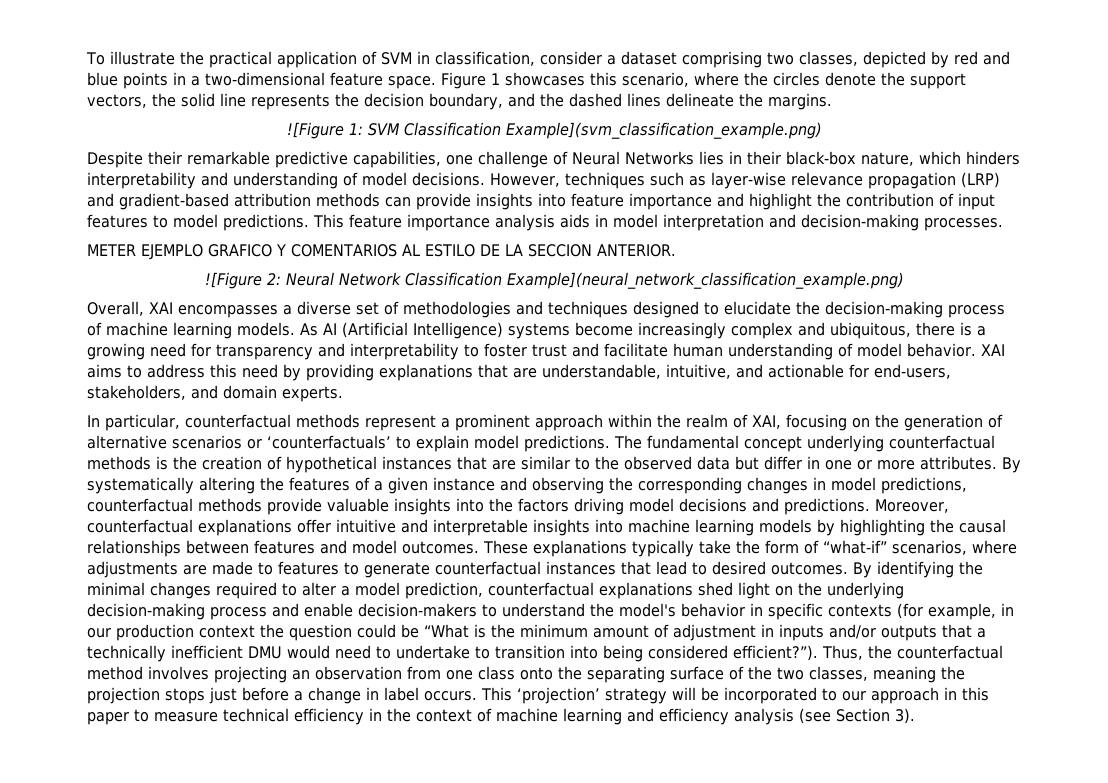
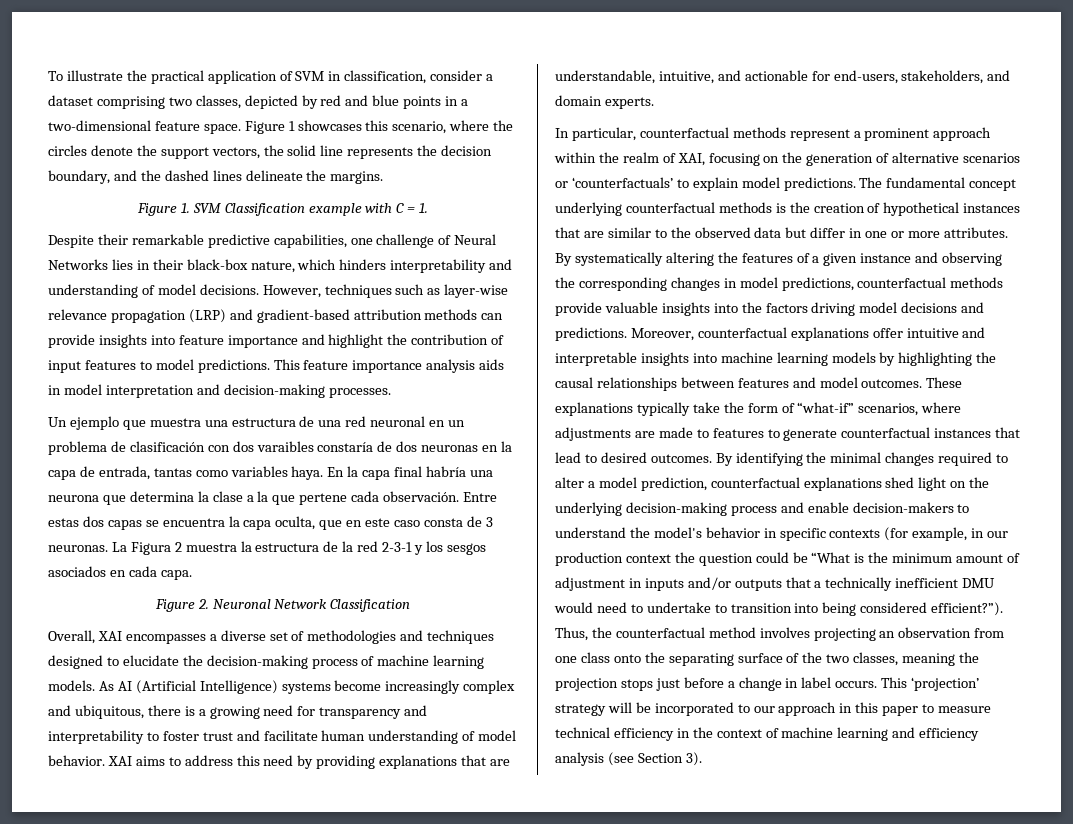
- ![Figure 1: SVM Classification Example](svm_classification_example.png)
+ Figure 1. SVM Classification example with C = 1.
- METER EJEMPLO GRAFICO Y COMENTARIOS AL ESTILO DE LA SECCION ANTERIOR.
- ![Figure 2: Neural Network Classification Example](neural_network_classification_example.png)
+ Un ejemplo que muestra una estructura de una red neuronal en un problema de clasificación con dos varaibles constaría de dos neuronas en la capa de entrada, tantas como variables haya. En la capa final habría una neurona que determina la clase a la que pertene cada observación. Entre estas dos capas se encuentra la capa oculta, que en este caso consta de 3 neuronas. La Figura 2 muestra la estructura de la red 2-3-1 y los sesgos asociados en cada capa.
+ Figure 2. Neuronal Network Classification

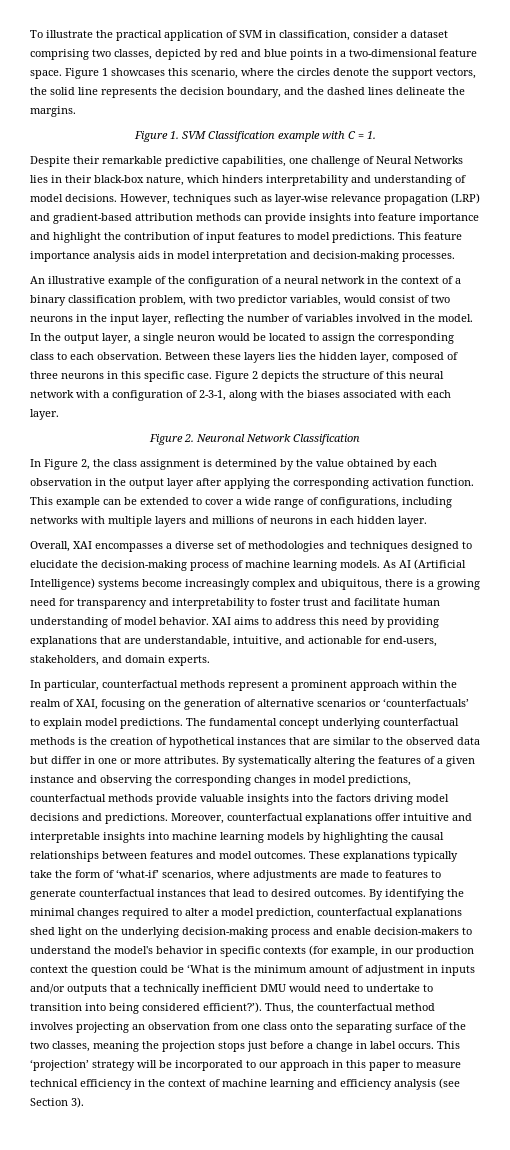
- Un ejemplo que muestra una estructura de una red neuronal en un problema de clasificación con dos varaibles constaría de dos neuronas en la capa de entrada, tantas como variables haya. En la capa final habría una neurona que determina la clase a la que pertene cada observación. Entre estas dos capas se encuentra la capa oculta, que en este caso consta de 3 neuronas. La Figura 2 muestra la estructura de la red 2-3-1 y los sesgos asociados en cada capa.
+ An illustrative example of the configuration of a neural network in the context of a binary classification problem, with two predictor variables, would consist of two neurons in the input layer, reflecting the number of variables involved in the model. In the output layer, a single neuron would be located to assign the corresponding class to each observation. Between these layers lies the hidden layer, composed of three neurons in this specific case. Figure 2 depicts the structure of this neural network with a configuration of 2-3-1, along with the biases associated with each layer.
+ In Figure 2, the class assignment is determined by the value obtained by each observation in the output layer after applying the corresponding activation function. This example can be extended to cover a wide range of configurations, including networks with multiple layers and millions of neurons in each hidden layer.
- These explanations typically take the form of “what-if” scenarios, where adjustments are made to features to generate counterfactual instances that lead to desired outcomes.
+ These explanations typically take the form of ‘what-if’ scenarios, where adjustments are made to features to generate counterfactual instances that lead to desired outcomes.
- By identifying the minimal changes required to alter a model prediction, counterfactual explanations shed light on the underlying decision-making process and enable decision-makers to understand the model's behavior in specific contexts (for example, in our production context the question could be “What is the minimum amount of adjustment in inputs and/or outputs that a technically inefficient DMU would need to undertake to transition into being considered efficient?”).
+ By identifying the minimal changes required to alter a model prediction, counterfactual explanations shed light on the underlying decision-making process and enable decision-makers to understand the model's behavior in specific contexts (for example, in our production context the question could be ‘What is the minimum amount of adjustment in inputs and/or outputs that a technically inefficient DMU would need to undertake to transition into being considered efficient?’).

